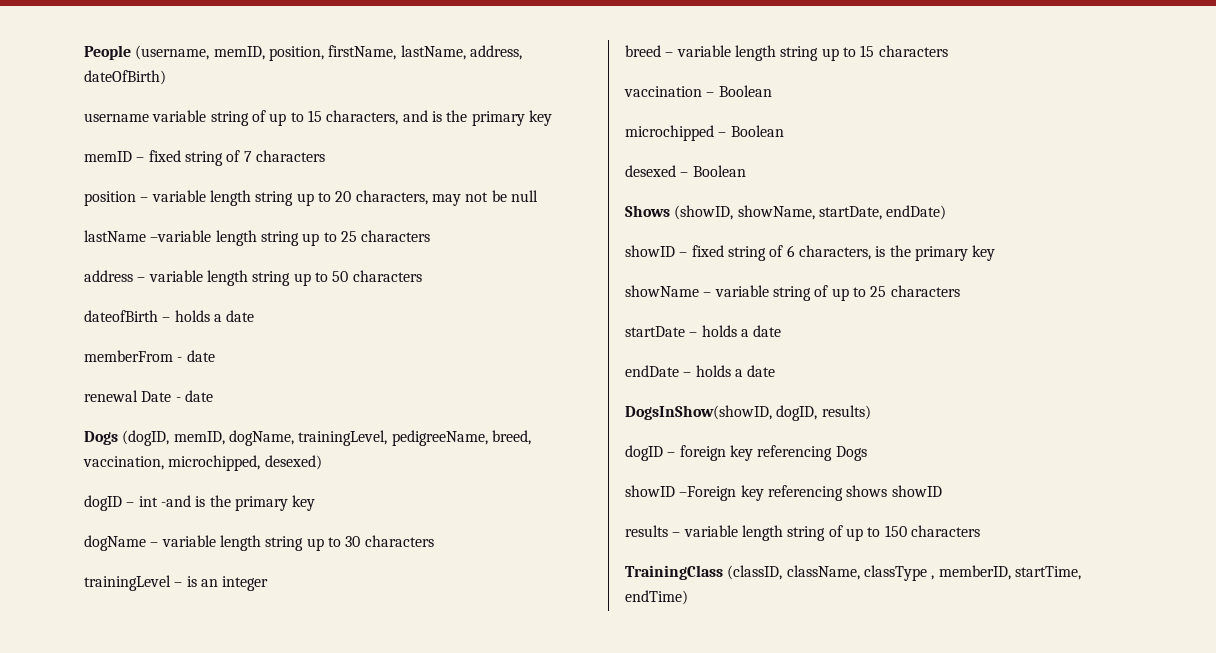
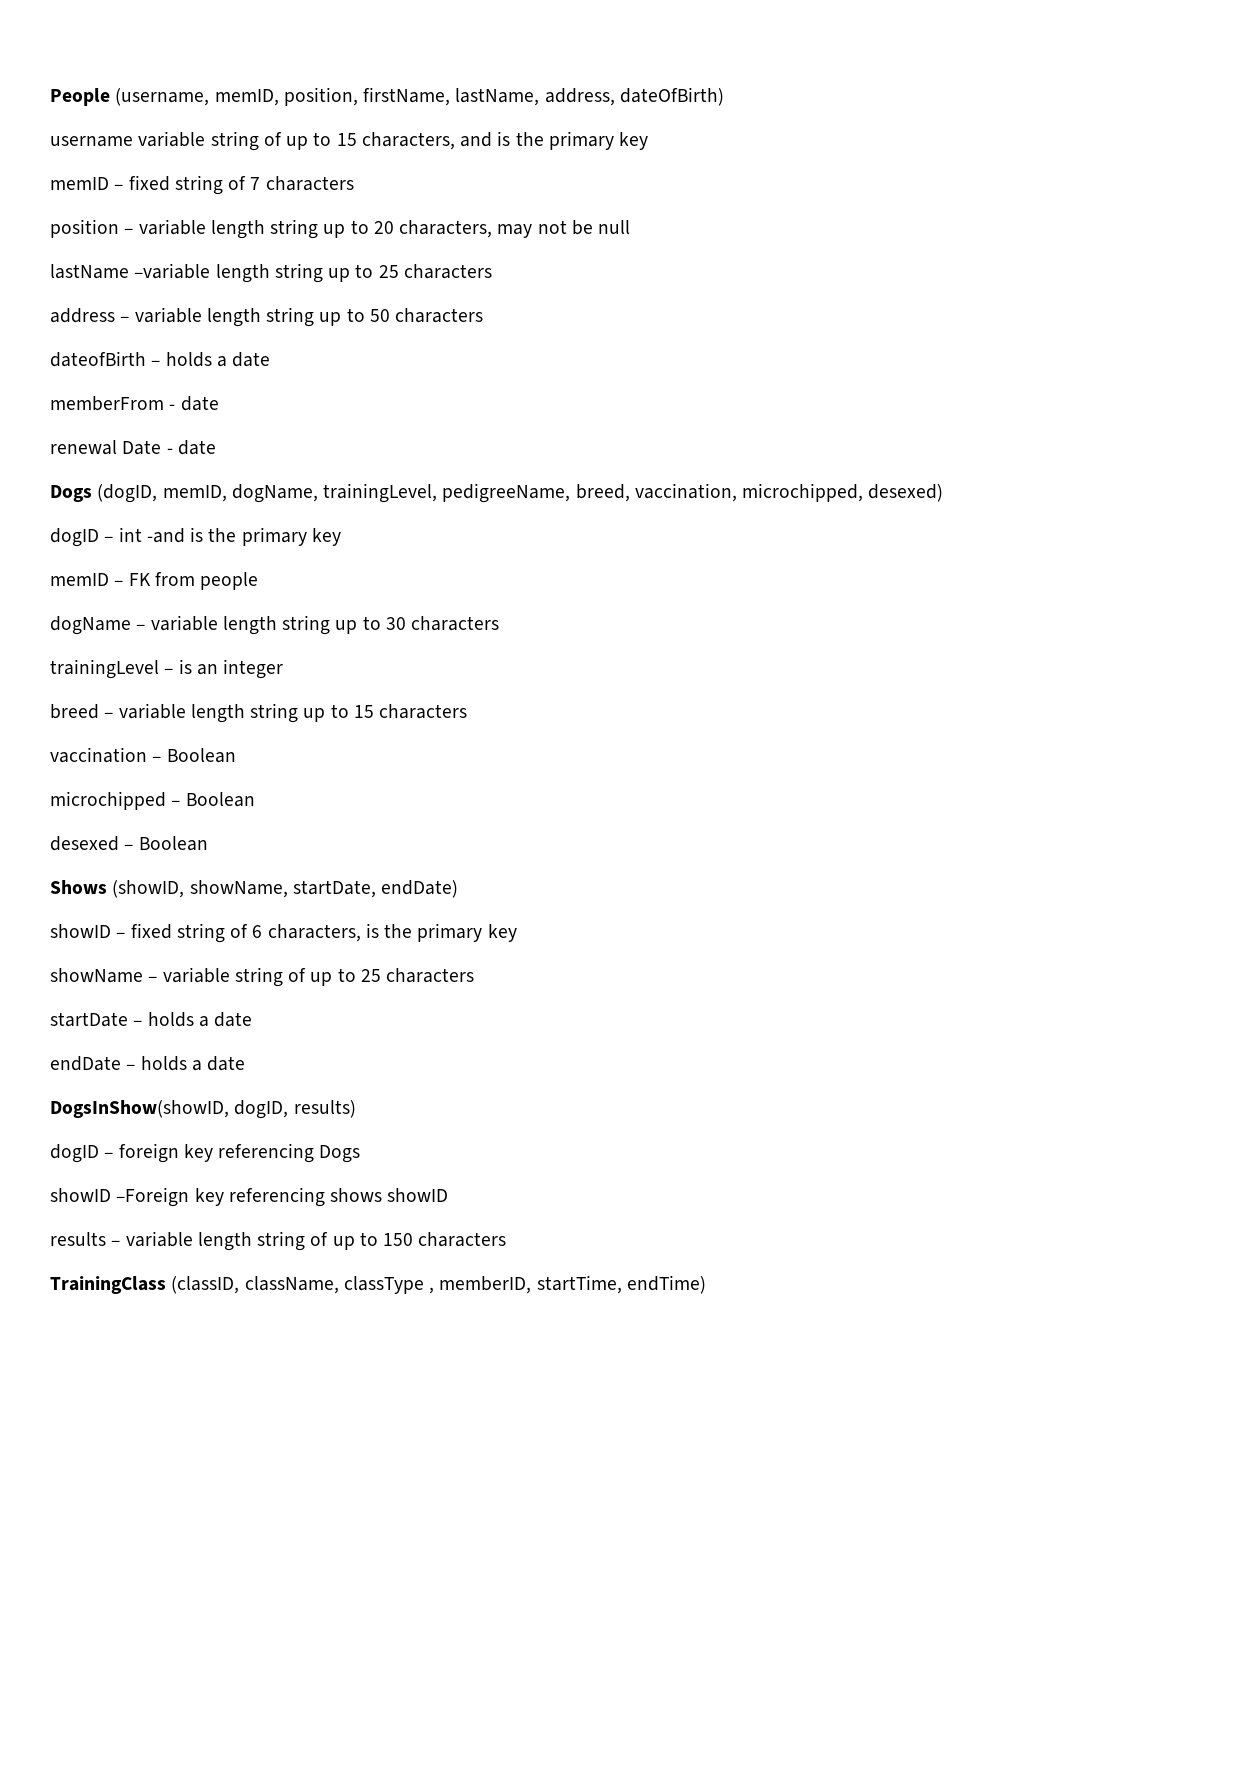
+ memID – FK from people

